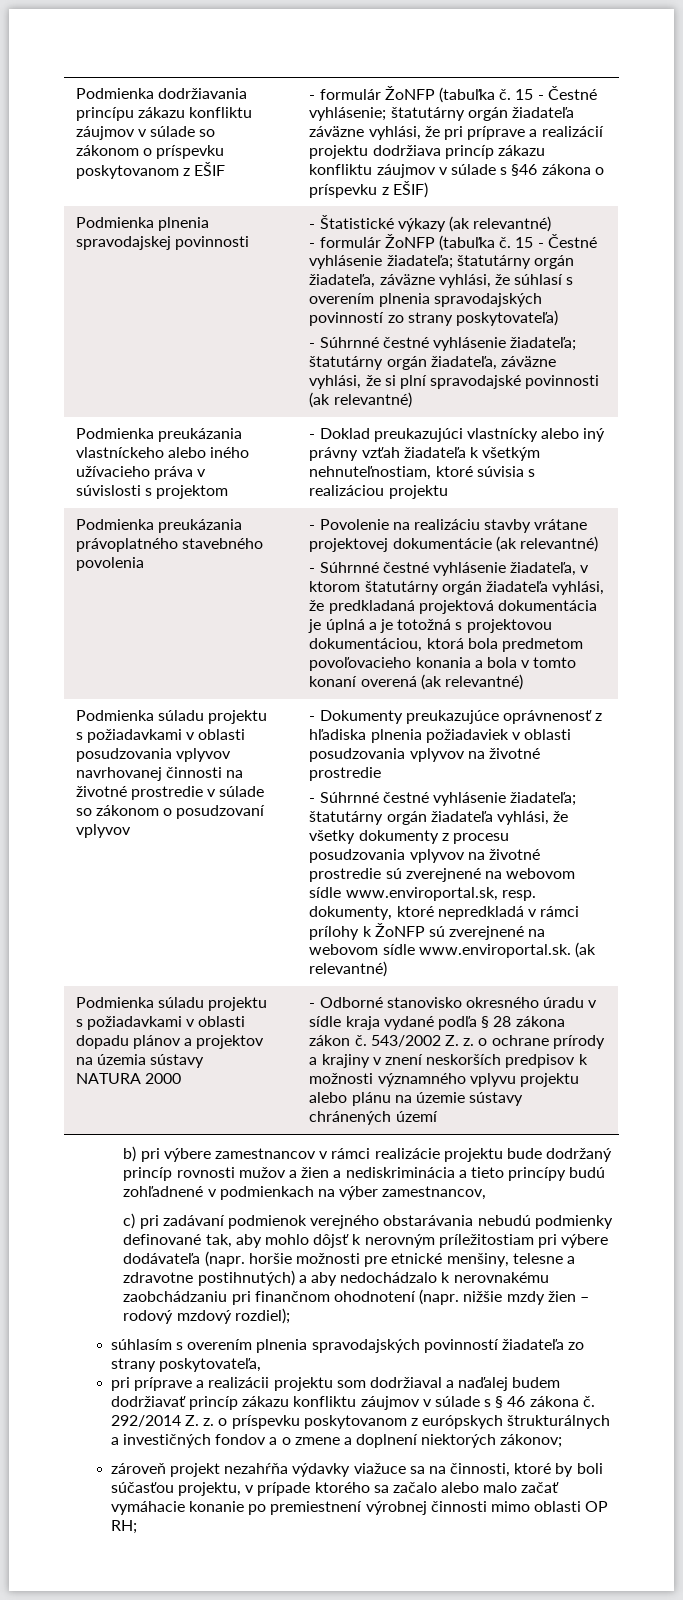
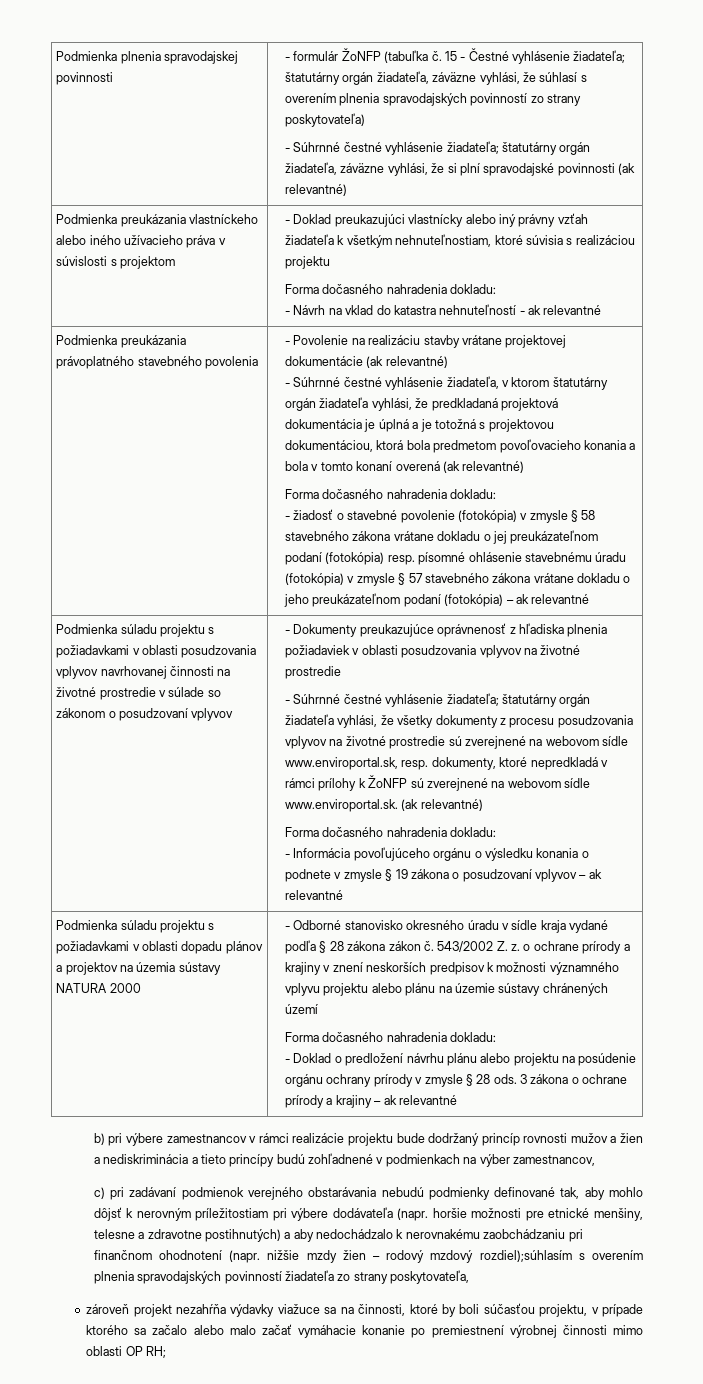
- Podmienka dodržiavania princípu zákazu konfliktu záujmov v súlade so zákonom o príspevku poskytovanom z EŠIF | - formulár ŽoNFP (tabuľka č. 15 - Čestné vyhlásenie; štatutárny orgán žiadateľa záväzne vyhlási, že pri príprave a realizácií projektu dodržiava princíp zákazu konfliktu záujmov v súlade s §46 zákona o príspevku z EŠIF)
- - Štatistické výkazy (ak relevantné)
  - Doklad preukazujúci vlastnícky alebo iný právny vzťah žiadateľa k všetkým nehnuteľnostiam, ktoré súvisia s realizáciou projektu
+ Forma dočasného nahradenia dokladu:
+ - Návrh na vklad do katastra nehnuteľností - ak relevantné
  - Súhrnné čestné vyhlásenie žiadateľa, v ktorom štatutárny orgán žiadateľa vyhlási, že predkladaná projektová dokumentácia je úplná a je totožná s projektovou dokumentáciou, ktorá bola predmetom povoľovacieho konania a bola v tomto konaní overená (ak relevantné)
+ Forma dočasného nahradenia dokladu:
+ - žiadosť o stavebné povolenie (fotokópia) v zmysle § 58 stavebného zákona vrátane dokladu o jej preukázateľnom podaní (fotokópia) resp. písomné ohlásenie stavebnému úradu (fotokópia) v zmysle § 57 stavebného zákona vrátane dokladu o jeho preukázateľnom podaní (fotokópia) – ak relevantné
  - Súhrnné čestné vyhlásenie žiadateľa; štatutárny orgán žiadateľa vyhlási, že všetky dokumenty z procesu posudzovania vplyvov na životné prostredie sú zverejnené na webovom sídle www.enviroportal.sk, resp. dokumenty, ktoré nepredkladá v rámci prílohy k ŽoNFP sú zverejnené na webovom sídle www.enviroportal.sk. (ak relevantné)
+ Forma dočasného nahradenia dokladu:
+ - Informácia povoľujúceho orgánu o výsledku konania o podnete v zmysle § 19 zákona o posudzovaní vplyvov – ak relevantné
  543/2002 Z. z. o ochrane prírody a krajiny v znení neskorších predpisov k možnosti významného vplyvu projektu alebo plánu na územie sústavy chránených území
+ Forma dočasného nahradenia dokladu:
+ - Doklad o predložení návrhu plánu alebo projektu na posúdenie orgánu ochrany prírody v zmysle § 28 ods. 3 zákona o ochrane prírody a krajiny – ak relevantné
- c) pri zadávaní podmienok verejného obstarávania nebudú podmienky definované tak, aby mohlo dôjsť k nerovným príležitostiam pri výbere dodávateľa (napr. horšie možnosti pre etnické menšiny, telesne a zdravotne postihnutých) a aby nedochádzalo k nerovnakému zaobchádzaniu pri finančnom ohodnotení (napr. nižšie mzdy žien – rodový mzdový rozdiel);
- súhlasím s overením plnenia spravodajských povinností žiadateľa zo strany poskytovateľa,
+ c) pri zadávaní podmienok verejného obstarávania nebudú podmienky definované tak, aby mohlo dôjsť k nerovným príležitostiam pri výbere dodávateľa (napr. horšie možnosti pre etnické menšiny, telesne a zdravotne postihnutých) a aby nedochádzalo k nerovnakému zaobchádzaniu pri finančnom ohodnotení (napr. nižšie mzdy žien – rodový mzdový rozdiel);súhlasím s overením plnenia spravodajských povinností žiadateľa zo strany poskytovateľa,
- pri príprave a realizácii projektu som dodržiaval a naďalej budem dodržiavať princíp zákazu konfliktu záujmov v súlade s § 46 zákona č. 292/2014 Z. z. o príspevku poskytovanom z európskych štrukturálnych a investičných fondov a o zmene a doplnení niektorých zákonov;

